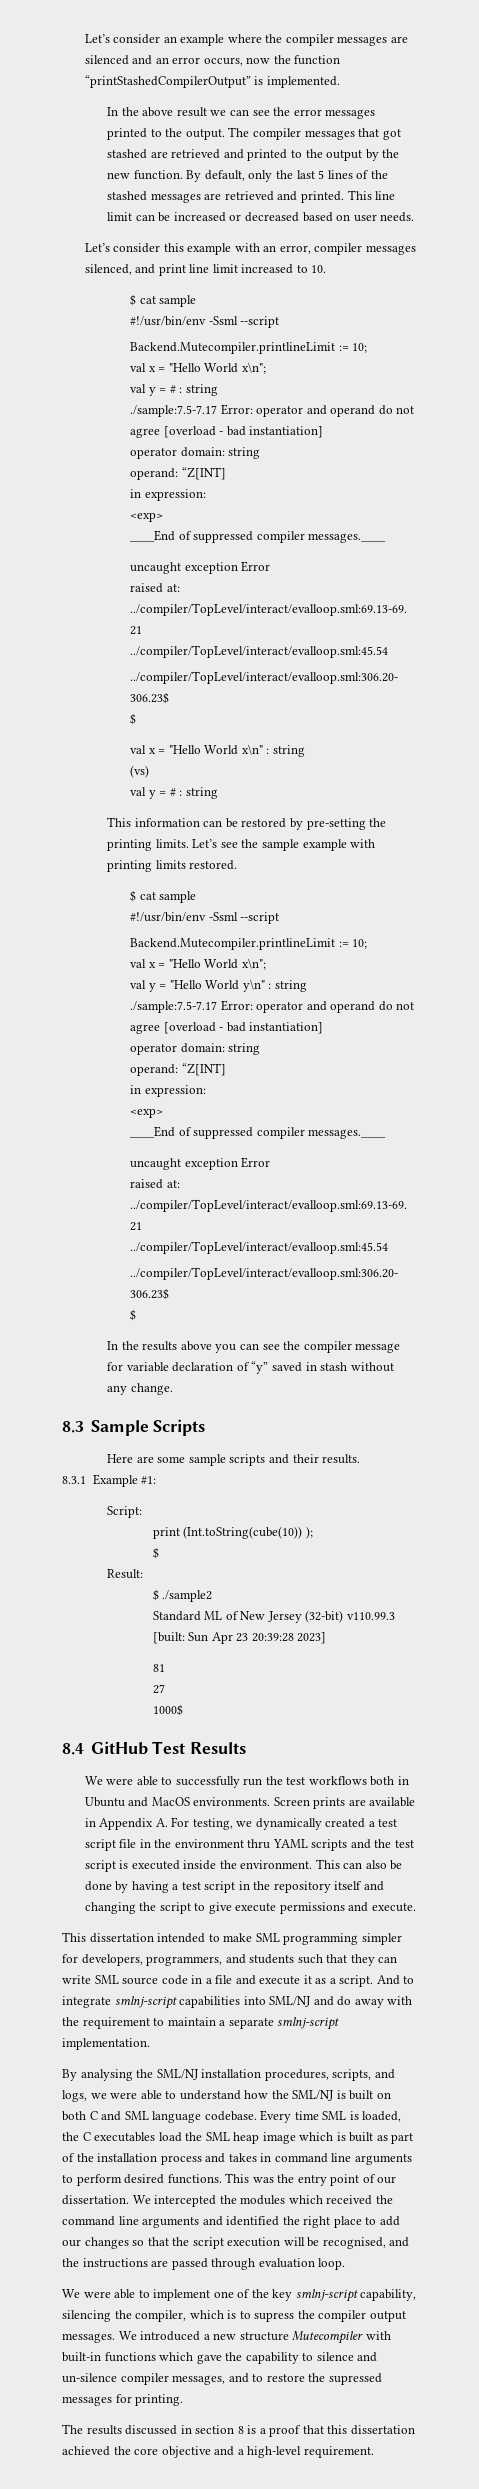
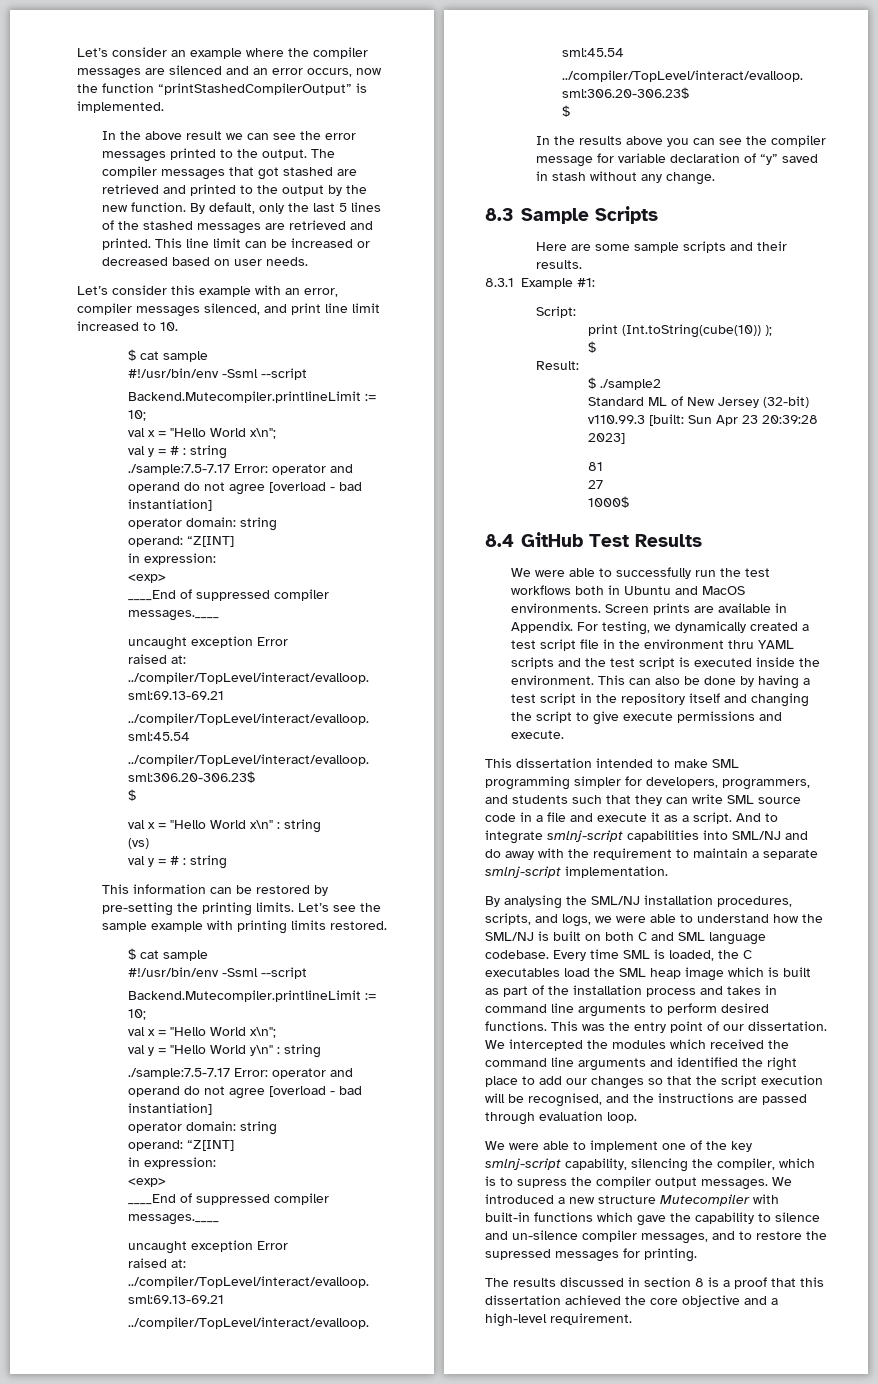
- Screen prints are available in Appendix A. For testing, we dynamically created a test script file in the environment thru YAML scripts and the test script is executed inside the environment.
+ Screen prints are available in Appendix. For testing, we dynamically created a test script file in the environment thru YAML scripts and the test script is executed inside the environment.

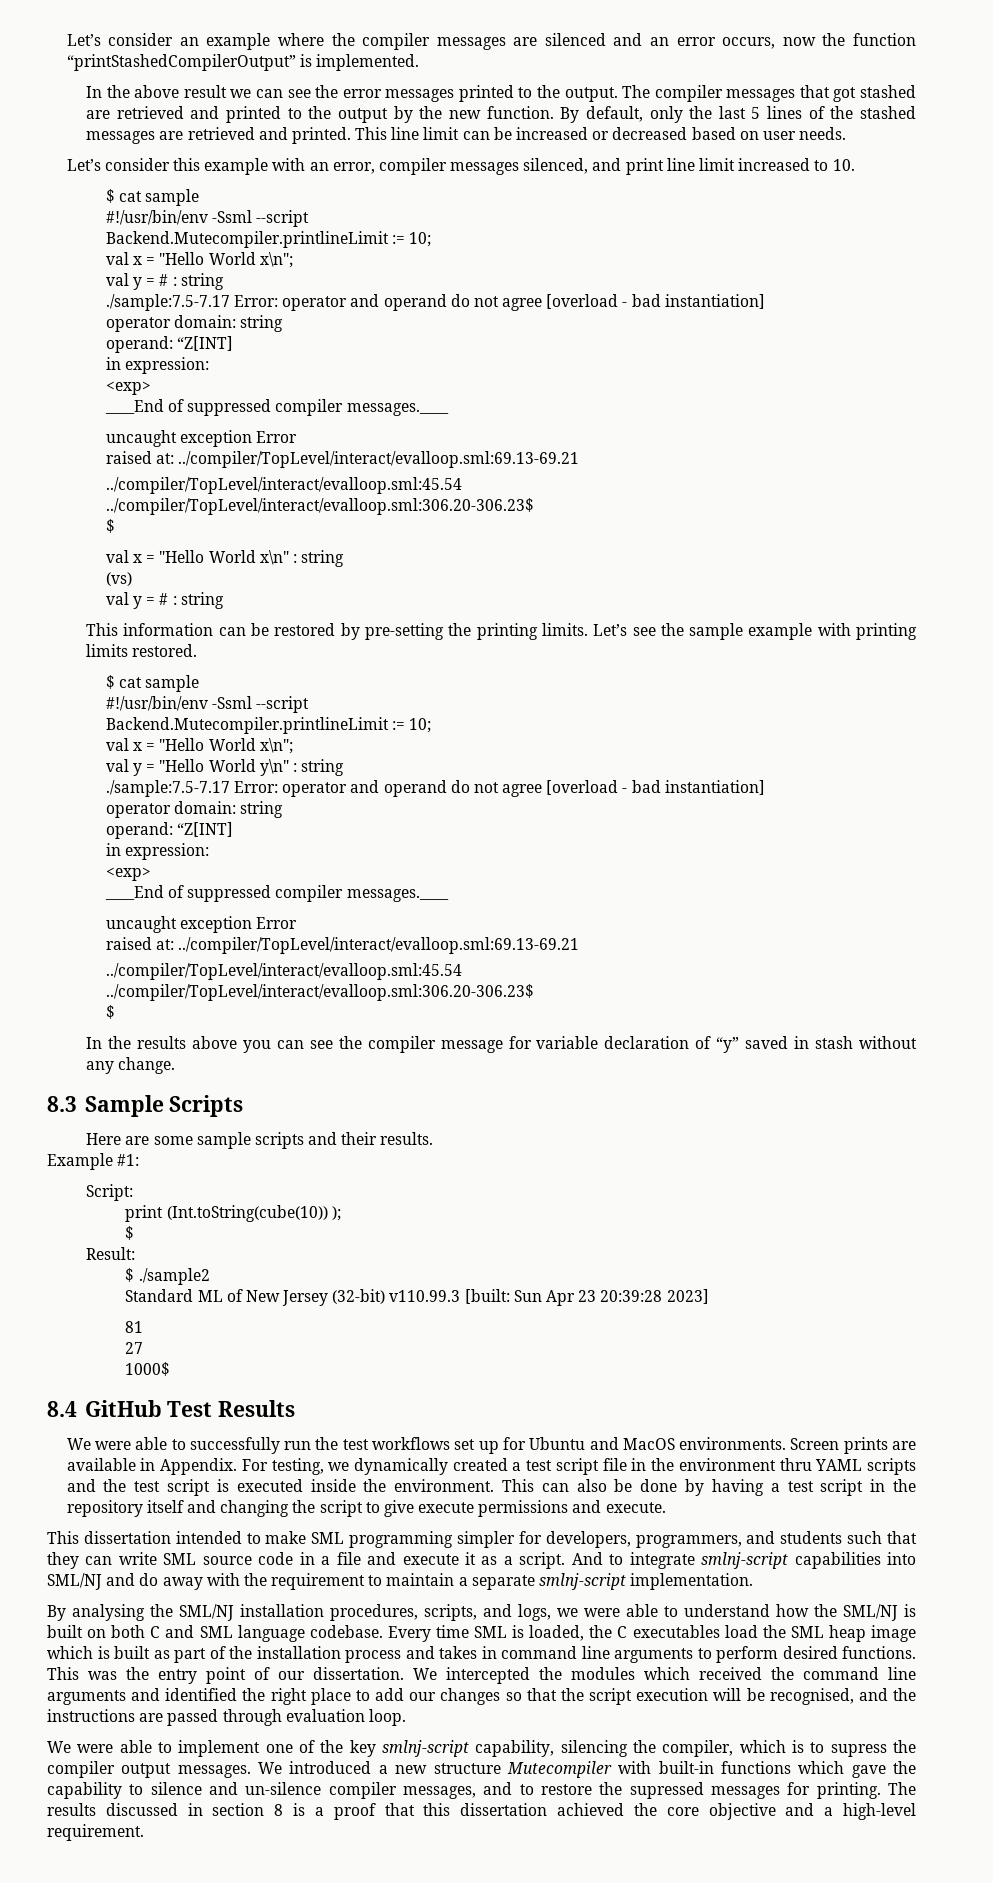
- 8.3.1 Example #1:
+ Example #1:
- We were able to successfully run the test workflows both in Ubuntu and MacOS environments.
+ We were able to successfully run the test workflows set up for Ubuntu and MacOS environments.
- We introduced a new structure Mutecompiler with built-in functions which gave the capability to silence and un-silence compiler messages, and to restore the supressed messages for printing.
- The results discussed in section 8 is a proof that this dissertation achieved the core objective and a high-level requirement.
+ We introduced a new structure Mutecompiler with built-in functions which gave the capability to silence and un-silence compiler messages, and to restore the supressed messages for printing. The results discussed in section 8 is a proof that this dissertation achieved the core objective and a high-level requirement.

